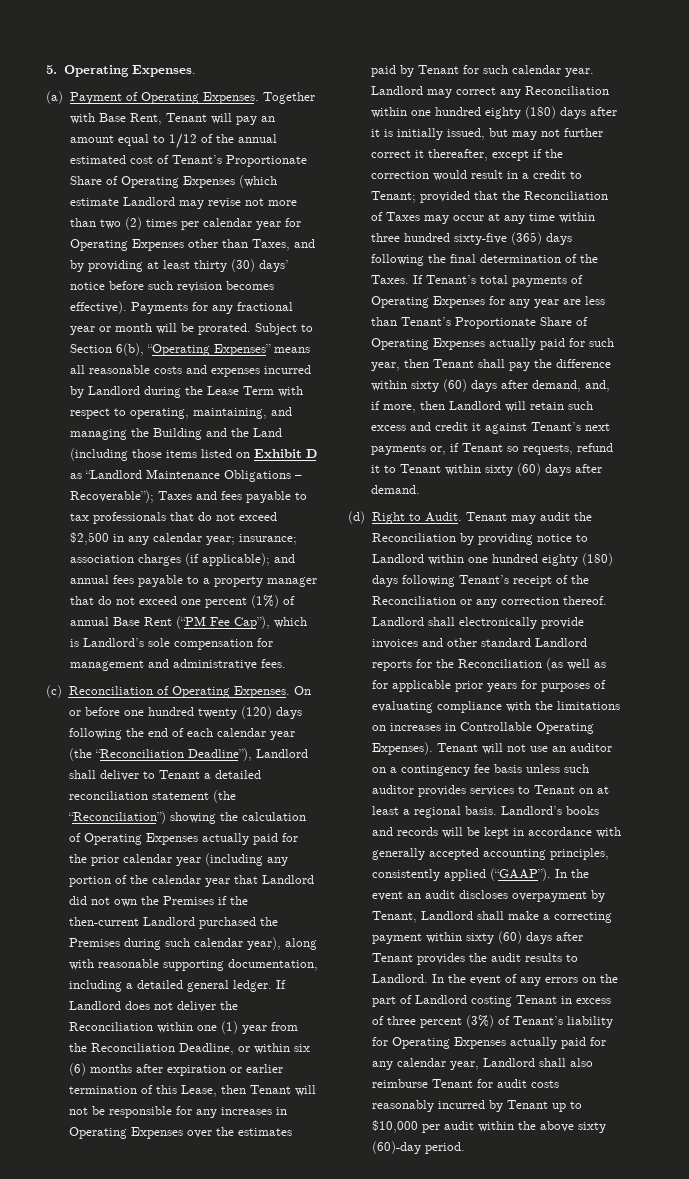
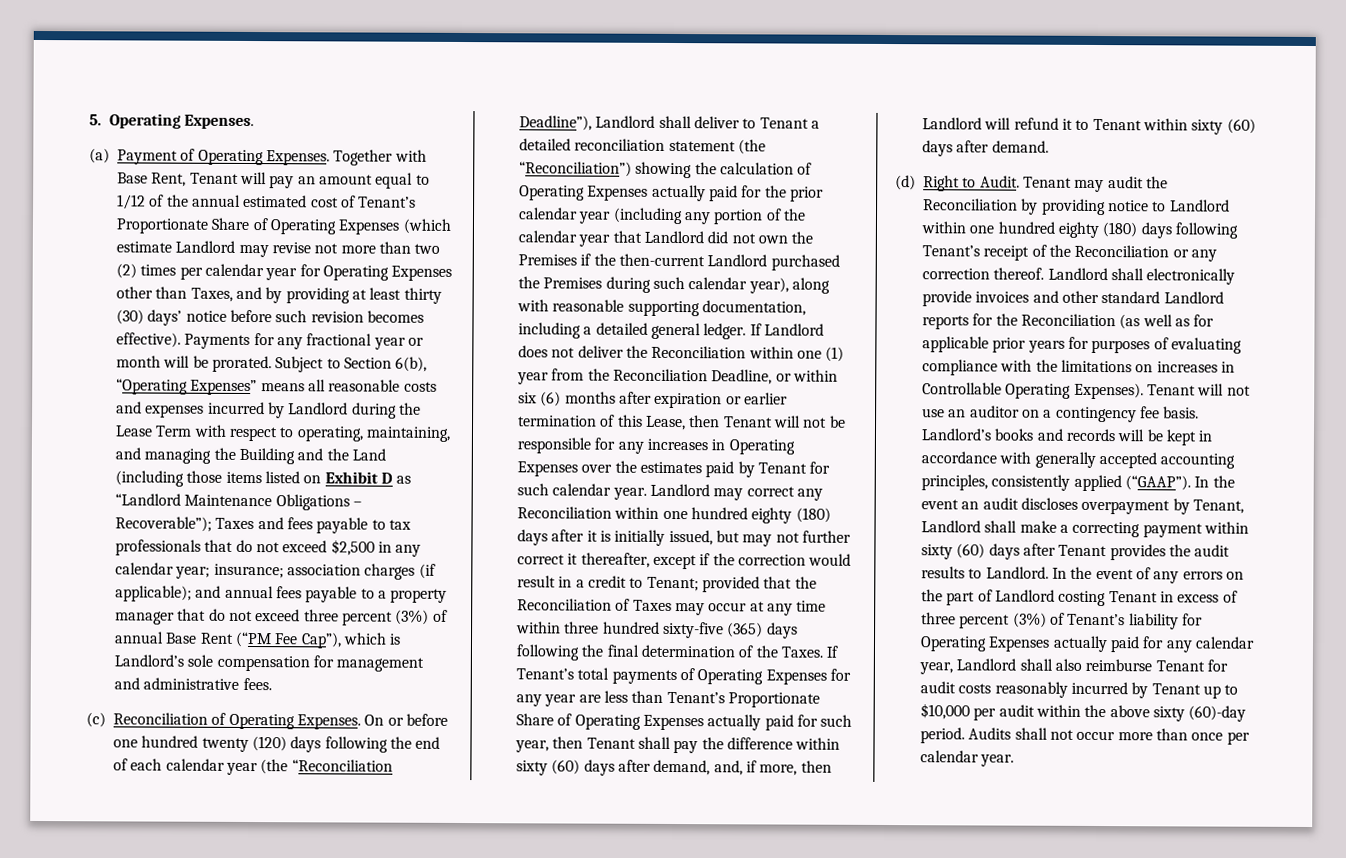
- and annual fees payable to a property manager that do not exceed one percent (1%) of annual Base Rent (“PM Fee Cap”), which is Landlord’s sole compensation for management and administrative fees.
+ and annual fees payable to a property manager that do not exceed three percent (3%) of annual Base Rent (“PM Fee Cap”), which is Landlord’s sole compensation for management and administrative fees.
- If Tenant’s total payments of Operating Expenses for any year are less than Tenant’s Proportionate Share of Operating Expenses actually paid for such year, then Tenant shall pay the difference within sixty (60) days after demand, and, if more, then Landlord will retain such excess and credit it against Tenant’s next payments or, if Tenant so requests, refund it to Tenant within sixty (60) days after demand.
+ If Tenant’s total payments of Operating Expenses for any year are less than Tenant’s Proportionate Share of Operating Expenses actually paid for such year, then Tenant shall pay the difference within sixty (60) days after demand, and, if more, then Landlord will refund it to Tenant within sixty (60) days after demand.
- Tenant will not use an auditor on a contingency fee basis unless such auditor provides services to Tenant on at least a regional basis.
+ Tenant will not use an auditor on a contingency fee basis.
+ Audits shall not occur more than once per calendar year.

